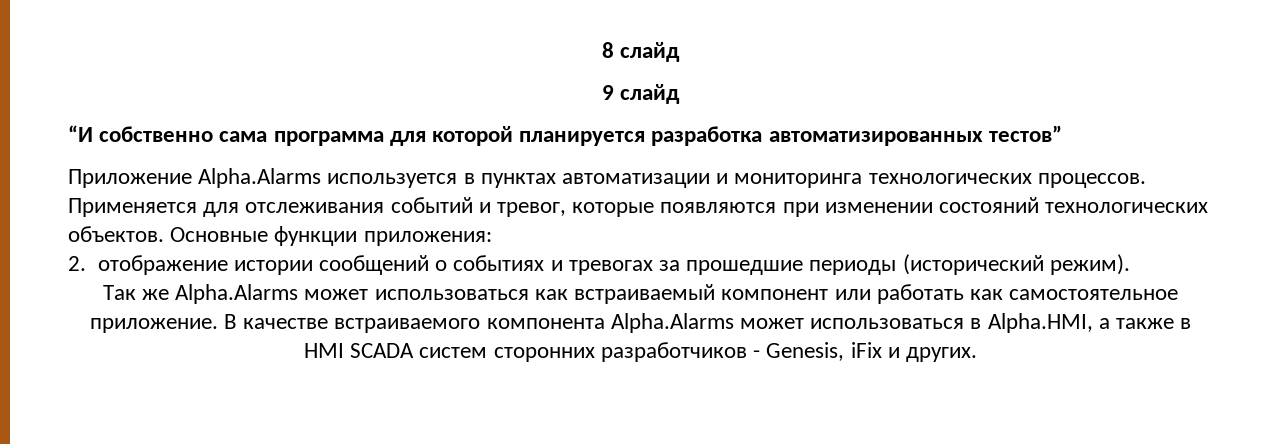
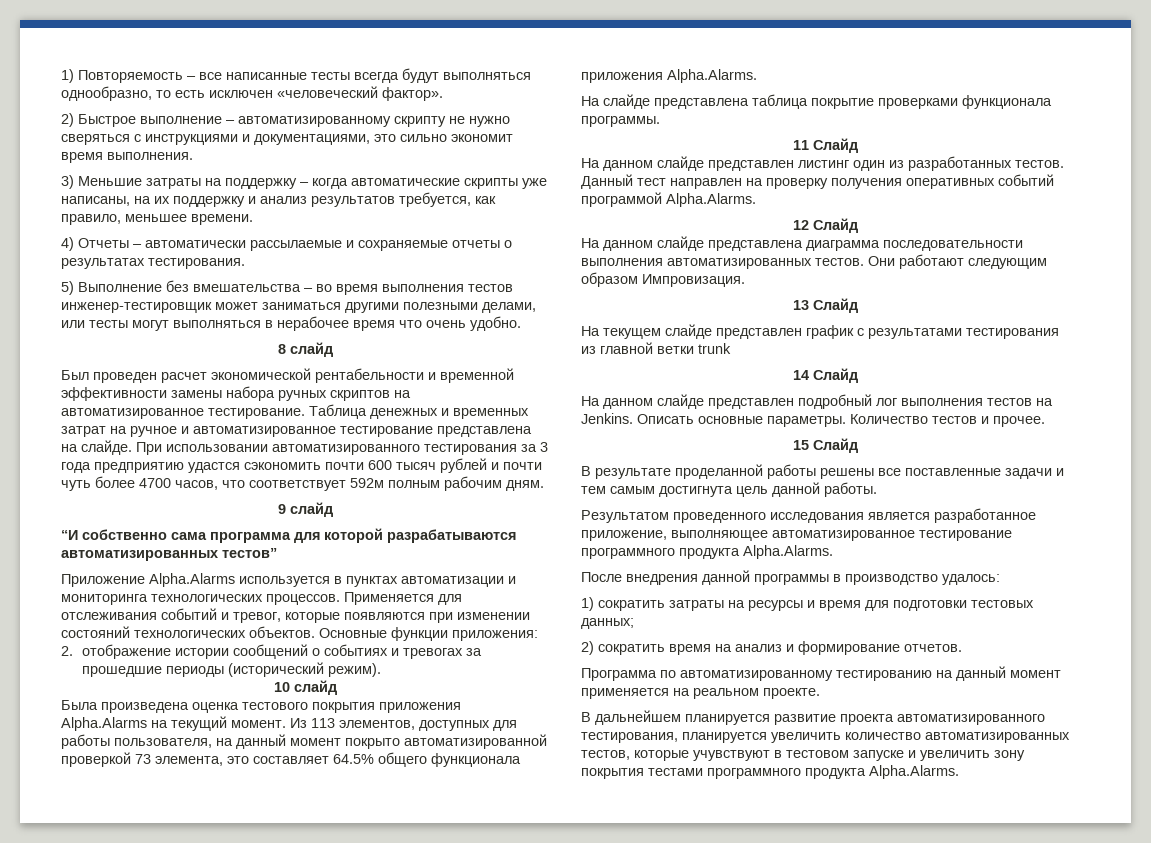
+ 1) Повторяемость – все написанные тесты всегда будут выполняться однообразно, то есть исключен «человеческий фактор».
+ 2) Быстрое выполнение – автоматизированному скрипту не нужно сверяться с инструкциями и документациями, это сильно экономит время выполнения.
+ 3) Меньшие затраты на поддержку – когда автоматические скрипты уже написаны, на их поддержку и анализ результатов требуется, как правило, меньшее времени.
+ 4) Отчеты – автоматически рассылаемые и сохраняемые отчеты о результатах тестирования.
+ 5) Выполнение без вмешательства – во время выполнения тестов инженер-тестировщик может заниматься другими полезными делами, или тесты могут выполняться в нерабочее время что очень удобно.
  8 слайд
+ Был проведен расчет экономической рентабельности и временной эффективности замены набора ручных скриптов на автоматизированное тестирование. Таблица денежных и временных затрат на ручное и автоматизированное тестирование представлена на слайде. При использовании автоматизированного тестирования за 3 года предприятию удастся сэкономить почти 600 тысяч рублей и почти чуть более 4700 часов, что соответствует 592м полным рабочим дням.
- “И собственно сама программа для которой планируется разработка автоматизированных тестов”
+ “И собственно сама программа для которой разрабатываются автоматизированных тестов”
- Так же Alpha.Alarms может использоваться как встраиваемый компонент или работать как самостоятельное приложение. В качестве встраиваемого компонента Alpha.Alarms может использоваться в Alpha.HMI, а также в HMI SCADA систем сторонних разработчиков - Genesis, iFix и других.
+ 10 слайд
+ Была произведена оценка тестового покрытия приложения Alpha.Alarms на текущий момент. Из 113 элементов, доступных для работы пользователя, на данный момент покрыто автоматизированной проверкой 73 элемента, это составляет 64.5% общего функционала приложения Alpha.Alarms.
+ На слайде представлена таблица покрытие проверками функционала программы.
+ 11 Слайд
+ На данном слайде представлен листинг один из разработанных тестов. Данный тест направлен на проверку получения оперативных событий программой Alpha.Alarms.
+ 12 Слайд
+ На данном слайде представлена диаграмма последовательности выполнения автоматизированных тестов. Они работают следующим образом Импровизация.
+ 13 Слайд
+ На текущем слайде представлен график с результатами тестирования из главной ветки trunk
+ 14 Слайд
+ На данном слайде представлен подробный лог выполнения тестов на Jenkins. Описать основные параметры. Количество тестов и прочее.
+ 15 Слайд
+ В результате проделанной работы решены все поставленные задачи и тем самым достигнута цель данной работы.
+ Результатом проведенного исследования является разработанное приложение, выполняющее автоматизированное тестирование программного продукта Alpha.Alarms.
+ После внедрения данной программы в производство удалось:
+ 1) сократить затраты на ресурсы и время для подготовки тестовых данных;
+ 2) сократить время на анализ и формирование отчетов.
+ Программа по автоматизированному тестированию на данный момент применяется на реальном проекте.
+ В дальнейшем планируется развитие проекта автоматизированного тестирования, планируется увеличить количество автоматизированных тестов, которые учувствуют в тестовом запуске и увеличить зону покрытия тестами программного продукта Alpha.Alarms.

